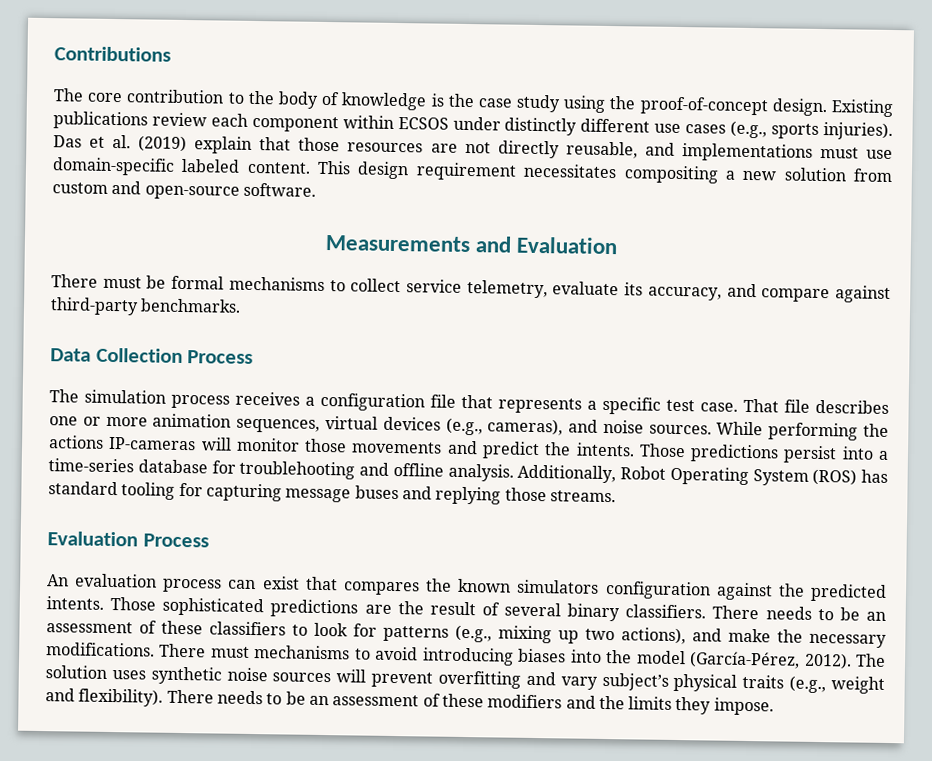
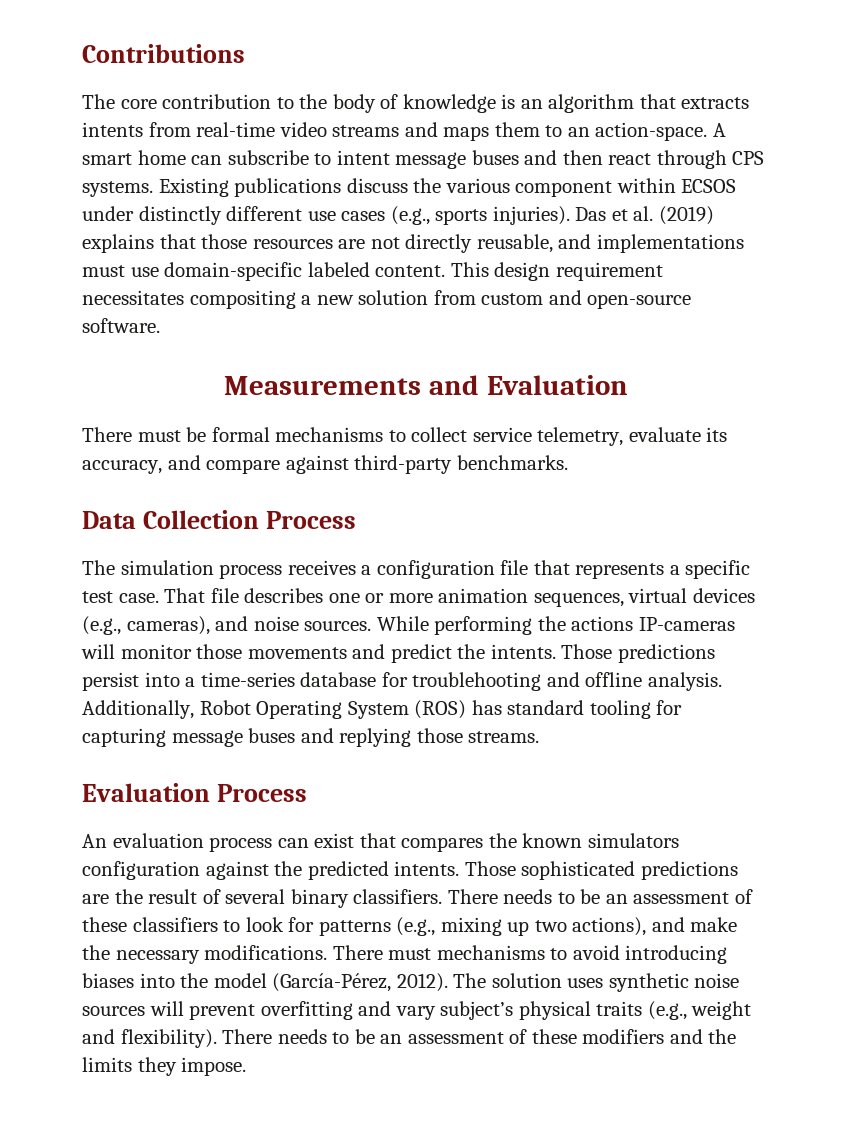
- The core contribution to the body of knowledge is the case study using the proof-of-concept design. Existing publications review each component within ECSOS under distinctly different use cases (e.g., sports injuries).
+ The core contribution to the body of knowledge is an algorithm that extracts intents from real-time video streams and maps them to an action-space. A smart home can subscribe to intent message buses and then react through CPS systems. Existing publications discuss the various component within ECSOS under distinctly different use cases (e.g., sports injuries).
- Das et al. (2019) explain that those resources are not directly reusable, and implementations must use domain-specific labeled content.
+ Das et al. (2019) explains that those resources are not directly reusable, and implementations must use domain-specific labeled content.

